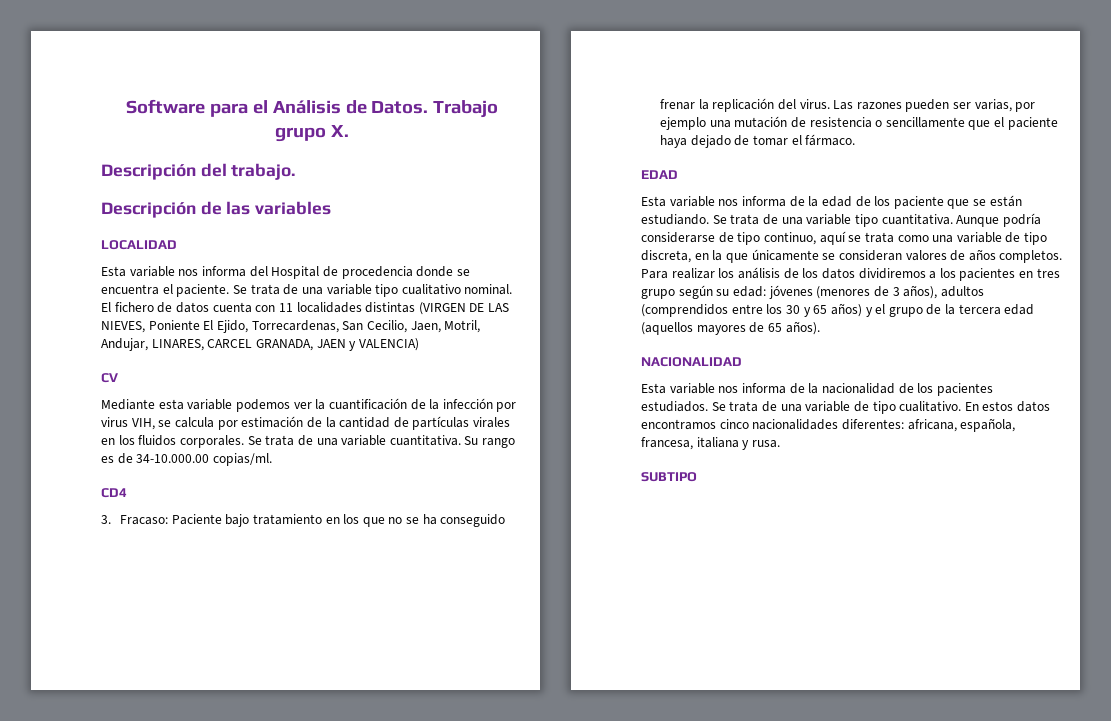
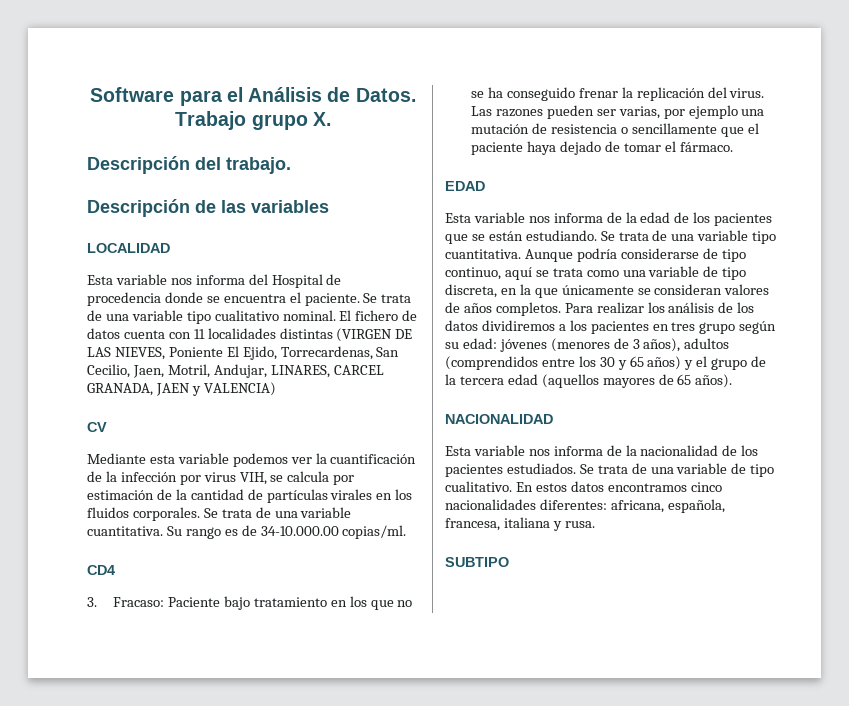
- Esta variable nos informa de la edad de los paciente que se están estudiando.
+ Esta variable nos informa de la edad de los pacientes que se están estudiando.

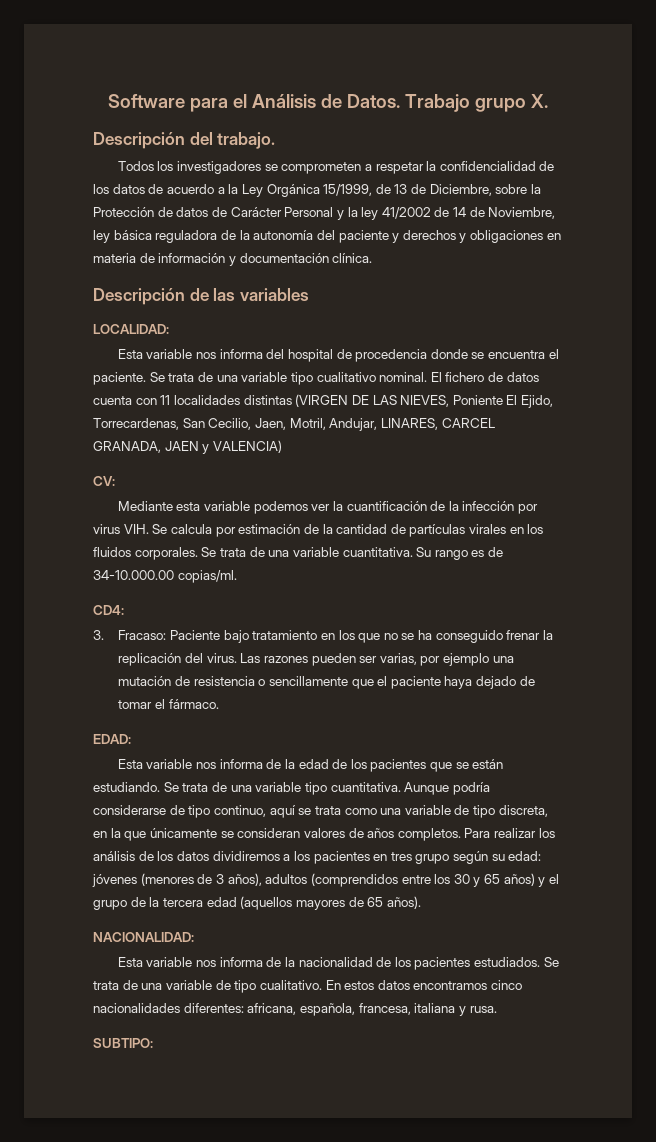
+ Todos los investigadores se comprometen a respetar la confidencialidad de los datos de acuerdo a la Ley Orgánica 15/1999, de 13 de Diciembre, sobre la Protección de datos de Carácter Personal y la ley 41/2002 de 14 de Noviembre, ley básica reguladora de la autonomía del paciente y derechos y obligaciones en materia de información y documentación clínica.
- LOCALIDAD
+ LOCALIDAD:
- Esta variable nos informa del Hospital de procedencia donde se encuentra el paciente.
+ Esta variable nos informa del hospital de procedencia donde se encuentra el paciente.
- CV
+ CV:
- Mediante esta variable podemos ver la cuantificación de la infección por virus VIH, se calcula por estimación de la cantidad de partículas virales en los fluidos corporales.
+ Mediante esta variable podemos ver la cuantificación de la infección por virus VIH. Se calcula por estimación de la cantidad de partículas virales en los fluidos corporales.
- CD4
+ CD4:
- EDAD
+ EDAD:
- NACIONALIDAD
+ NACIONALIDAD:
- SUBTIPO
+ SUBTIPO:

